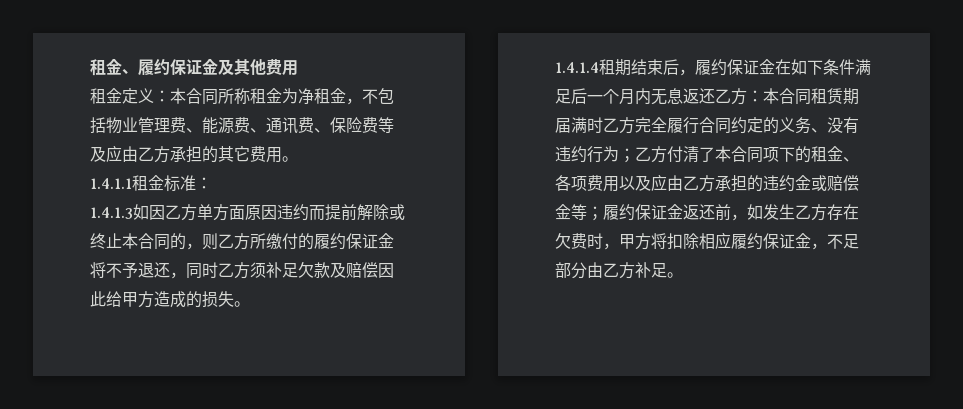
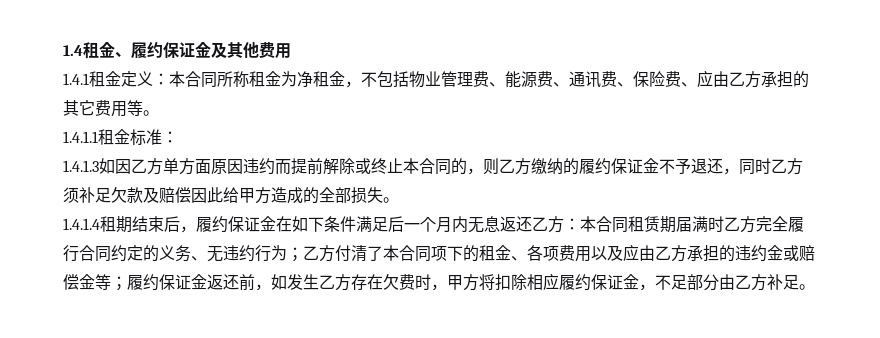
- 租金、履约保证金及其他费用
+ 1.4租金、履约保证金及其他费用
- 租金定义：本合同所称租金为净租金，不包括物业管理费、能源费、通讯费、保险费等及应由乙方承担的其它费用。
+ 1.4.1租金定义：本合同所称租金为净租金，不包括物业管理费、能源费、通讯费、保险费、应由乙方承担的其它费用等。
- 1.4.1.3如因乙方单方面原因违约而提前解除或终止本合同的，则乙方所缴付的履约保证金将不予退还，同时乙方须补足欠款及赔偿因此给甲方造成的损失。
+ 1.4.1.3如因乙方单方面原因违约而提前解除或终止本合同的，则乙方缴纳的履约保证金不予退还，同时乙方须补足欠款及赔偿因此给甲方造成的全部损失。
- 本合同租赁期届满时乙方完全履行合同约定的义务、没有违约行为；
+ 本合同租赁期届满时乙方完全履行合同约定的义务、无违约行为；

